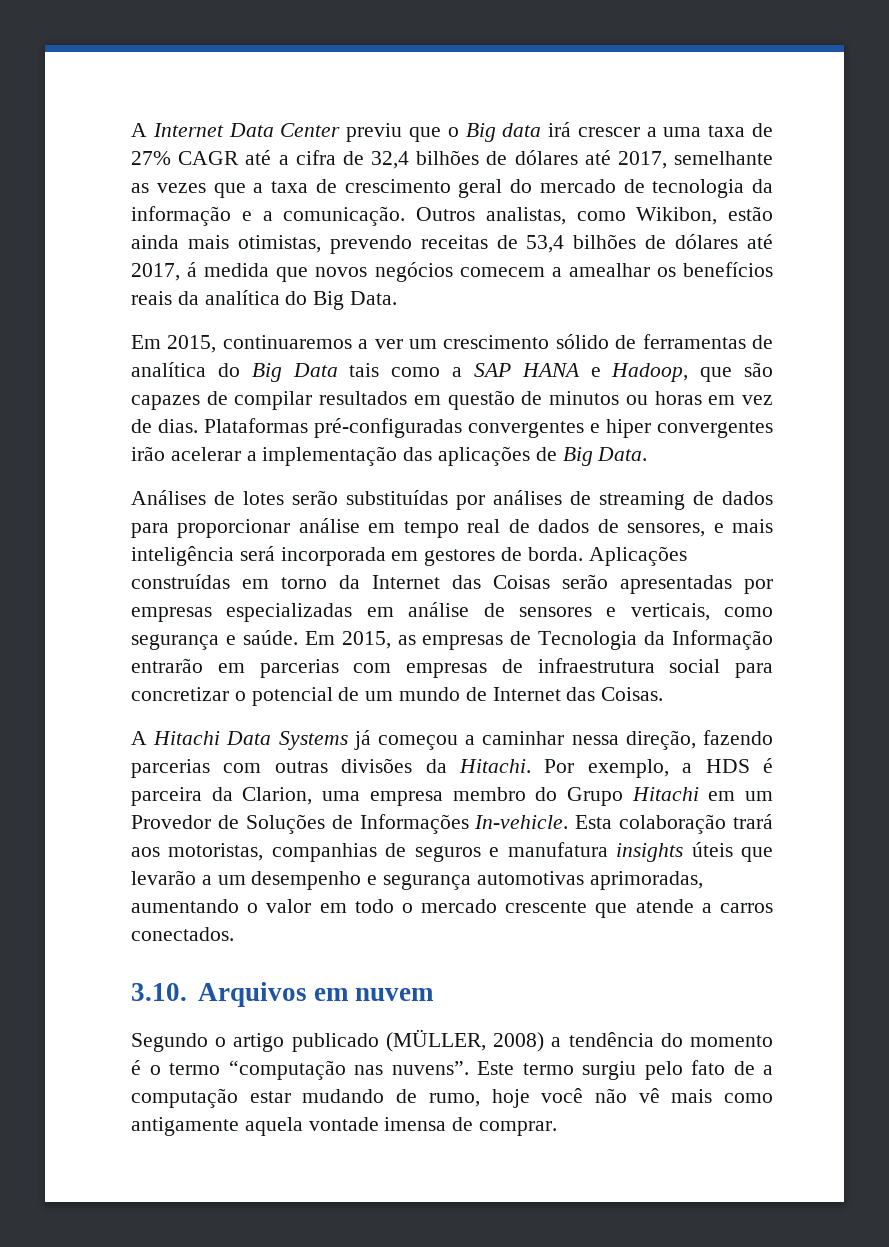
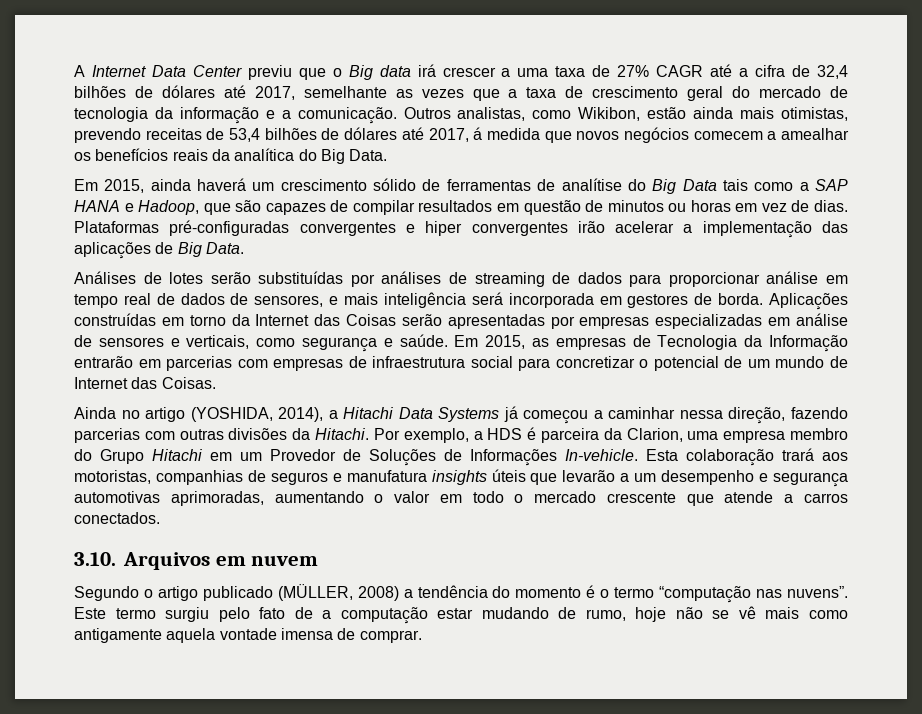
- Em 2015, continuaremos a ver um crescimento sólido de ferramentas de analítica do Big Data tais como a SAP HANA e Hadoop, que são capazes de compilar resultados em questão de minutos ou horas em vez de dias.
+ Em 2015, ainda haverá um crescimento sólido de ferramentas de analítise do Big Data tais como a SAP HANA e Hadoop, que são capazes de compilar resultados em questão de minutos ou horas em vez de dias.
- A Hitachi Data Systems já começou a caminhar nessa direção, fazendo parcerias com outras divisões da Hitachi.
+ Ainda no artigo (YOSHIDA, 2014), a Hitachi Data Systems já começou a caminhar nessa direção, fazendo parcerias com outras divisões da Hitachi.
- Este termo surgiu pelo fato de a computação estar mudando de rumo, hoje você não vê mais como antigamente aquela vontade imensa de comprar.
+ Este termo surgiu pelo fato de a computação estar mudando de rumo, hoje não se vê mais como antigamente aquela vontade imensa de comprar.

